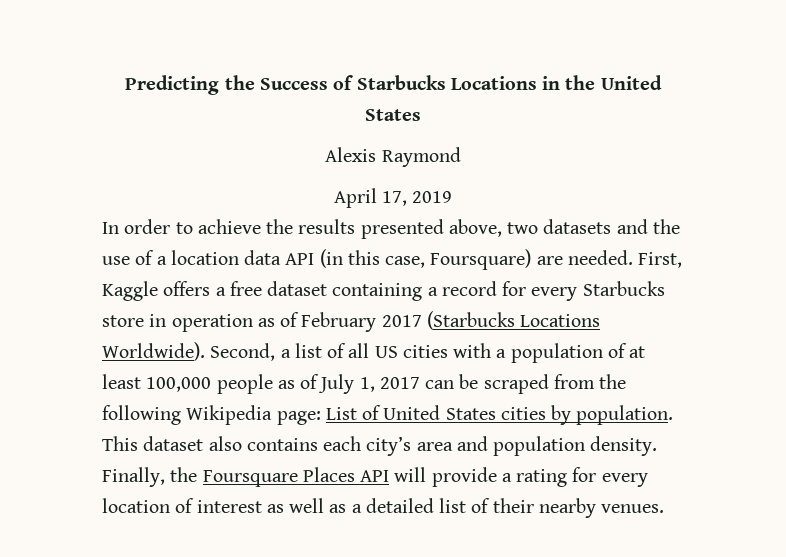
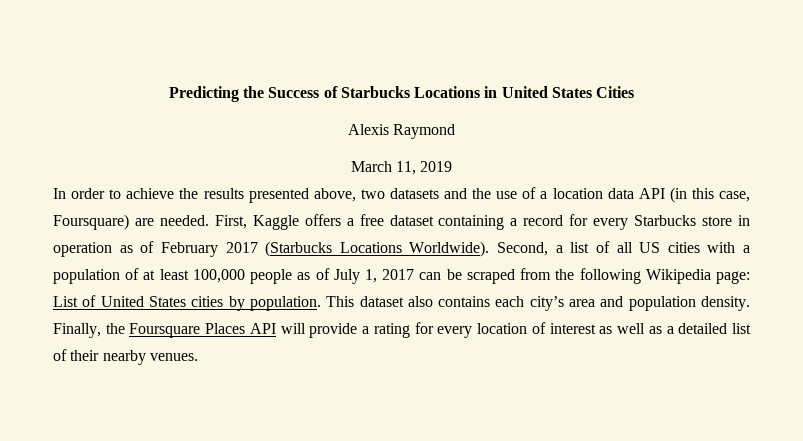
- Predicting the Success of Starbucks Locations in the United States
+ Predicting the Success of Starbucks Locations in United States Cities
- April 17, 2019
+ March 11, 2019

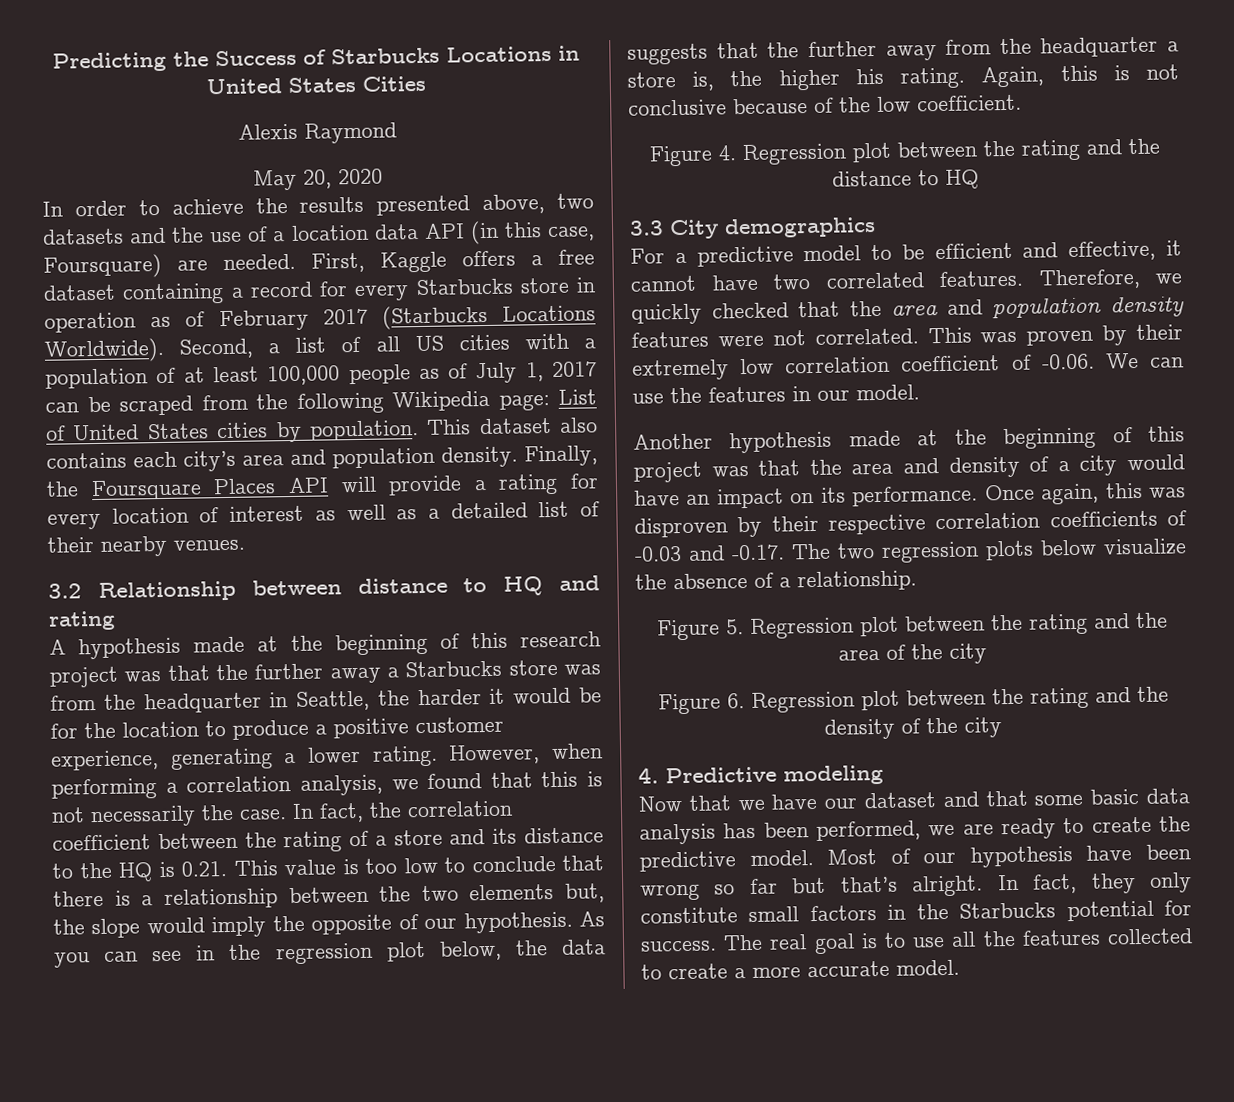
- March 11, 2019
+ May 20, 2020
+ 3.2 Relationship between distance to HQ and rating
+ A hypothesis made at the beginning of this research project was that the further away a Starbucks store was from the headquarter in Seattle, the harder it would be for the location to produce a positive customer experience, generating a lower rating. However, when performing a correlation analysis, we found that this is not necessarily the case. In fact, the correlation coefficient between the rating of a store and its distance to the HQ is 0.21. This value is too low to conclude that there is a relationship between the two elements but, the slope would imply the opposite of our hypothesis. As you can see in the regression plot below, the data suggests that the further away from the headquarter a store is, the higher his rating. Again, this is not conclusive because of the low coefficient.
+ Figure 4. Regression plot between the rating and the distance to HQ
+ 3.3 City demographics
+ For a predictive model to be efficient and effective, it cannot have two correlated features. Therefore, we quickly checked that the area and population density features were not correlated. This was proven by their extremely low correlation coefficient of -0.06. We can use the features in our model.
+ Another hypothesis made at the beginning of this project was that the area and density of a city would have an impact on its performance. Once again, this was disproven by their respective correlation coefficients of -0.03 and -0.17. The two regression plots below visualize the absence of a relationship.
+ Figure 5. Regression plot between the rating and the area of the city
+ Figure 6. Regression plot between the rating and the density of the city
+ 4. Predictive modeling
+ Now that we have our dataset and that some basic data analysis has been performed, we are ready to create the predictive model. Most of our hypothesis have been wrong so far but that’s alright. In fact, they only constitute small factors in the Starbucks potential for success. The real goal is to use all the features collected to create a more accurate model.

